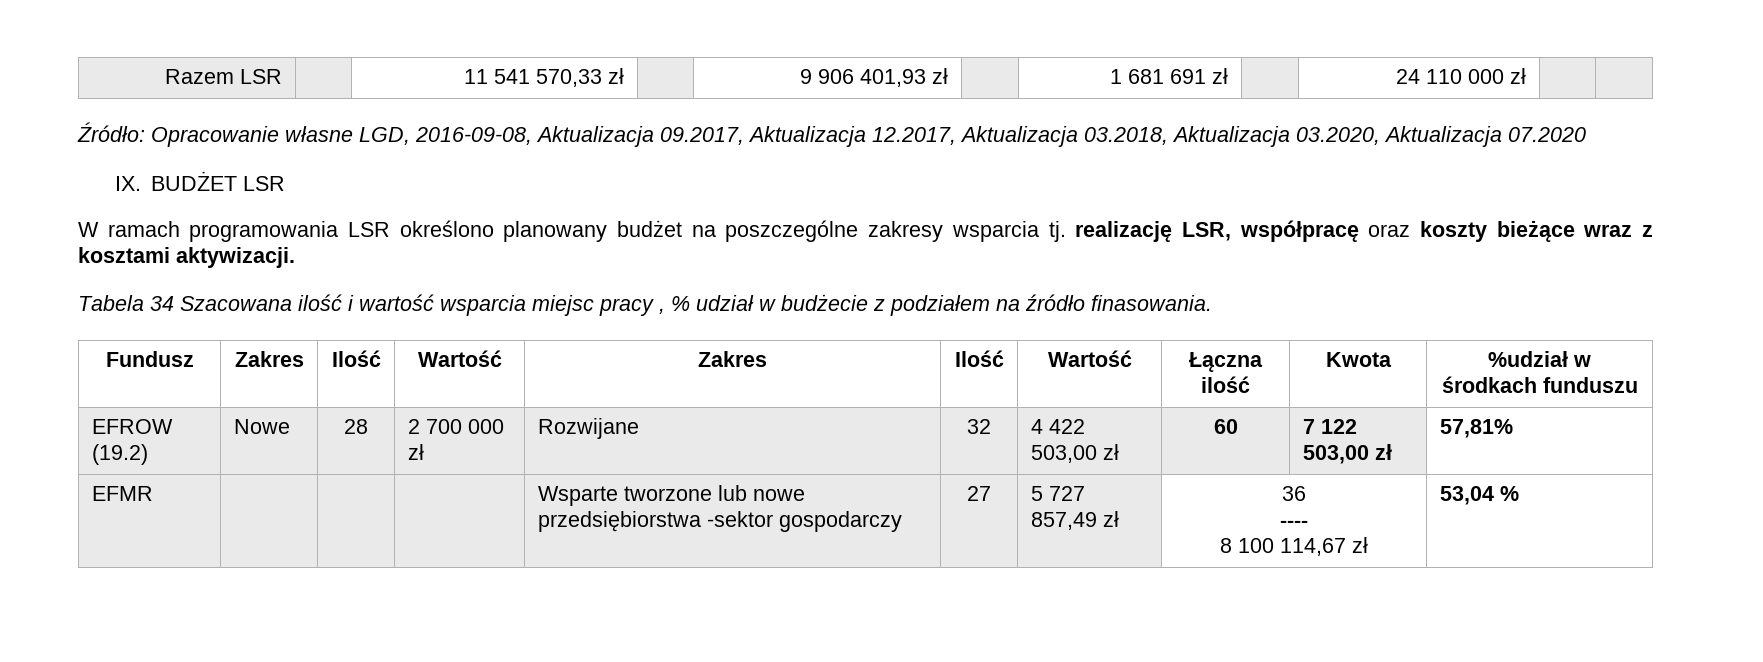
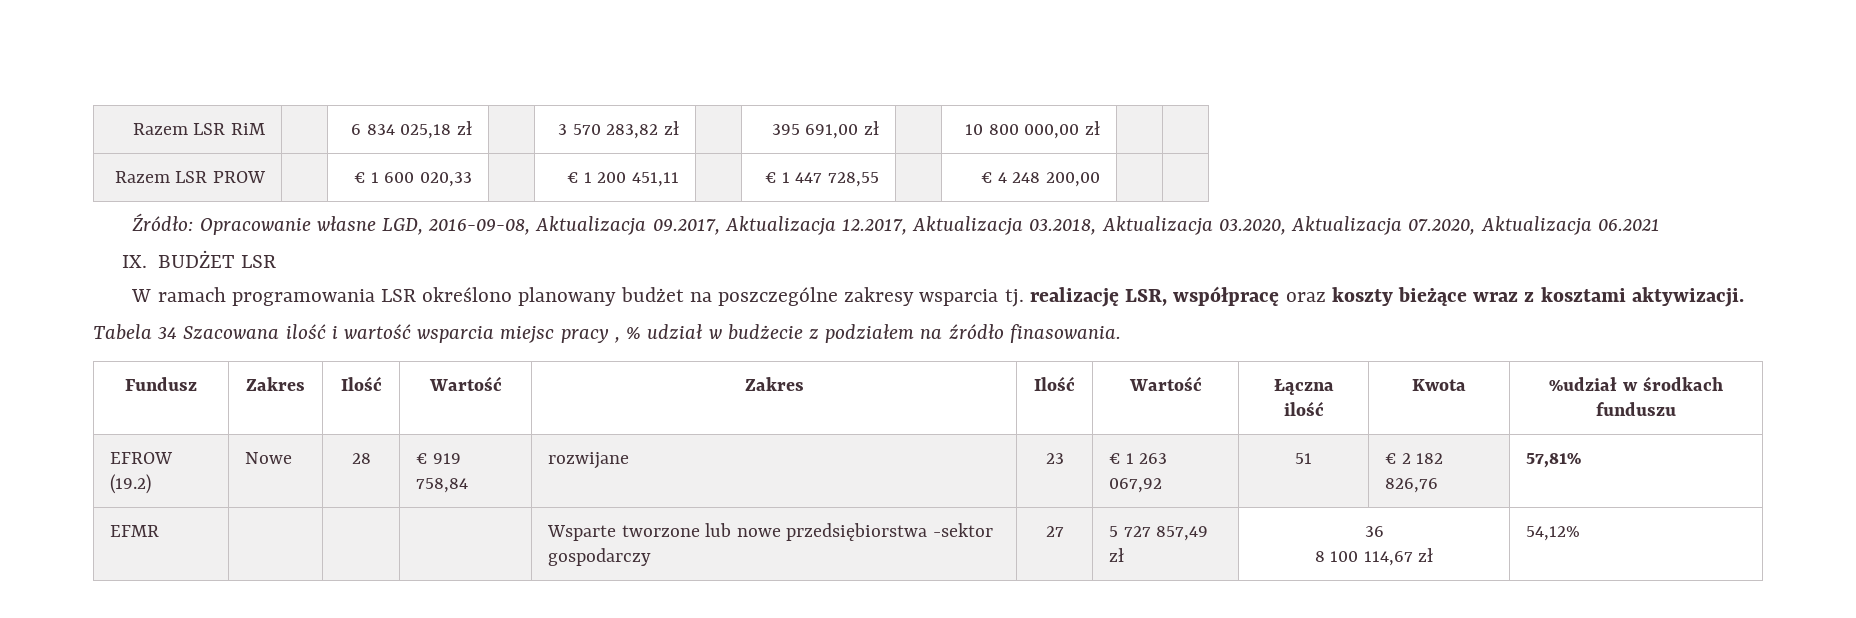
- Razem LSR | | 11 541 570,33 zł | | 9 906 401,93 zł | | 1 681 691 zł | | 24 110 000 zł | |
+ Razem LSR RiM | | 6 834 025,18 zł | | 3 570 283,82 zł | | 395 691,00 zł | | 10 800 000,00 zł | |
+ Razem LSR PROW | | € 1 600 020,33 | | € 1 200 451,11 | | € 1 447 728,55 | | € 4 248 200,00 | |
- Źródło: Opracowanie własne LGD, 2016-09-08, Aktualizacja 09.2017, Aktualizacja 12.2017, Aktualizacja 03.2018, Aktualizacja 03.2020, Aktualizacja 07.2020
+ Źródło: Opracowanie własne LGD, 2016-09-08, Aktualizacja 09.2017, Aktualizacja 12.2017, Aktualizacja 03.2018, Aktualizacja 03.2020, Aktualizacja 07.2020, Aktualizacja 06.2021
- EFROW (19.2) | Nowe | 28 | 2 700 000 zł | Rozwijane | 32 | 4 422 503,00 zł | 60 | 7 122 503,00 zł | 57,81%
+ EFROW (19.2) | Nowe | 28 | € 919 758,84 | rozwijane | 23 | € 1 263 067,92 | 51 | € 2 182 826,76 | 57,81%
  EFMR | | | | Wsparte tworzone lub nowe przedsiębiorstwa -sektor gospodarczy | 27 | 5 727 857,49 zł | 36
- ----
- 8 100 114,67 zł | 53,04 %
+ 8 100 114,67 zł | 54,12%

